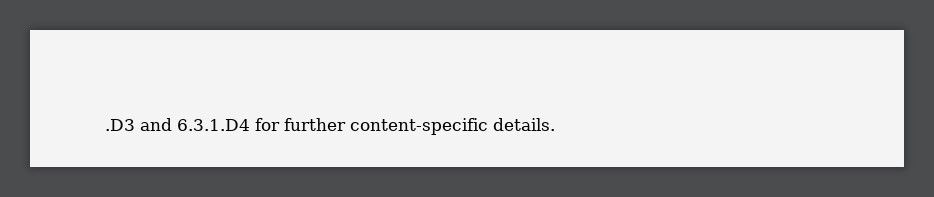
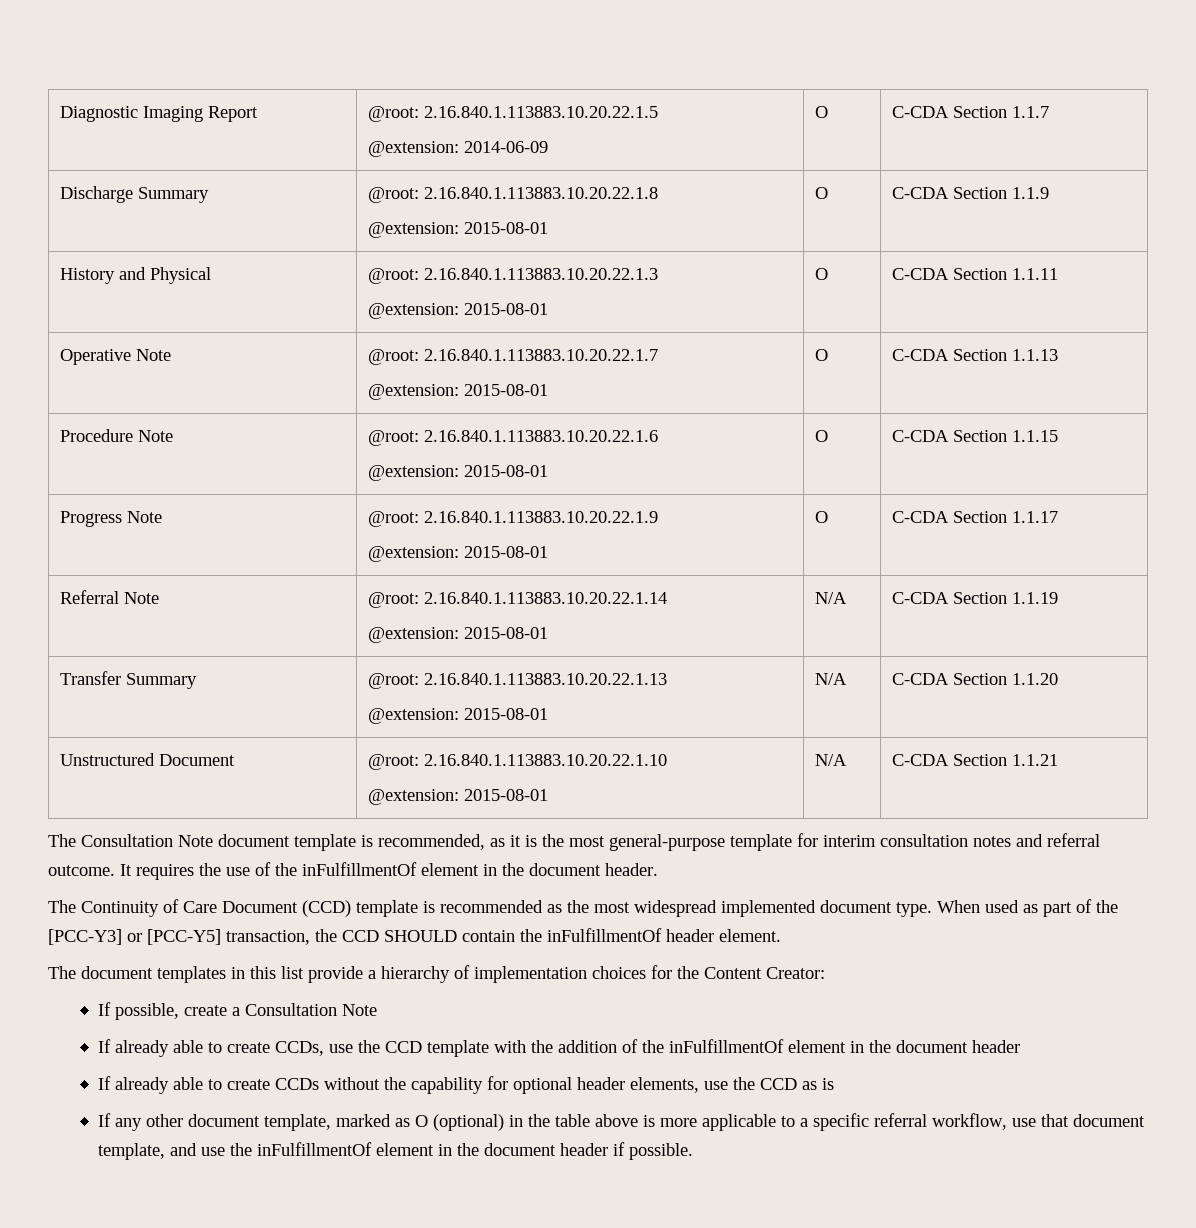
- .D3 and 6.3.1.D4 for further content-specific details.
+ Diagnostic Imaging Report | @root: 2.16.840.1.113883.10.20.22.1.5
+ @extension: 2014-06-09 | O | C-CDA Section 1.1.7
+ Discharge Summary | @root: 2.16.840.1.113883.10.20.22.1.8
+ @extension: 2015-08-01 | O | C-CDA Section 1.1.9
+ History and Physical | @root: 2.16.840.1.113883.10.20.22.1.3
+ @extension: 2015-08-01 | O | C-CDA Section 1.1.11
+ Operative Note | @root: 2.16.840.1.113883.10.20.22.1.7
+ @extension: 2015-08-01 | O | C-CDA Section 1.1.13
+ Procedure Note | @root: 2.16.840.1.113883.10.20.22.1.6
+ @extension: 2015-08-01 | O | C-CDA Section 1.1.15
+ Progress Note | @root: 2.16.840.1.113883.10.20.22.1.9
+ @extension: 2015-08-01 | O | C-CDA Section 1.1.17
+ Referral Note | @root: 2.16.840.1.113883.10.20.22.1.14
+ @extension: 2015-08-01 | N/A | C-CDA Section 1.1.19
+ Transfer Summary | @root: 2.16.840.1.113883.10.20.22.1.13
+ @extension: 2015-08-01 | N/A | C-CDA Section 1.1.20
+ Unstructured Document | @root: 2.16.840.1.113883.10.20.22.1.10
+ @extension: 2015-08-01 | N/A | C-CDA Section 1.1.21
+ The Consultation Note document template is recommended, as it is the most general-purpose template for interim consultation notes and referral outcome. It requires the use of the inFulfillmentOf element in the document header.
+ The Continuity of Care Document (CCD) template is recommended as the most widespread implemented document type. When used as part of the [PCC-Y3] or [PCC-Y5] transaction, the CCD SHOULD contain the inFulfillmentOf header element.
+ The document templates in this list provide a hierarchy of implementation choices for the Content Creator:
+ If possible, create a Consultation Note
+ If already able to create CCDs, use the CCD template with the addition of the inFulfillmentOf element in the document header
+ If already able to create CCDs without the capability for optional header elements, use the CCD as is
+ If any other document template, marked as O (optional) in the table above is more applicable to a specific referral workflow, use that document template, and use the inFulfillmentOf element in the document header if possible.

